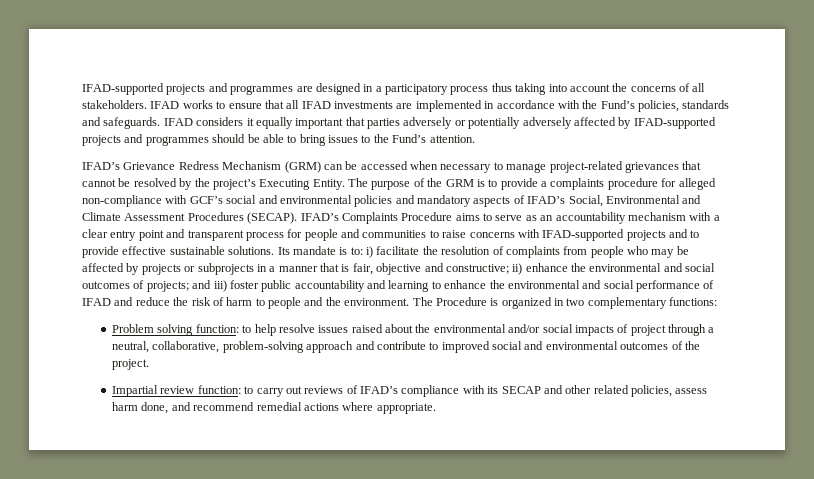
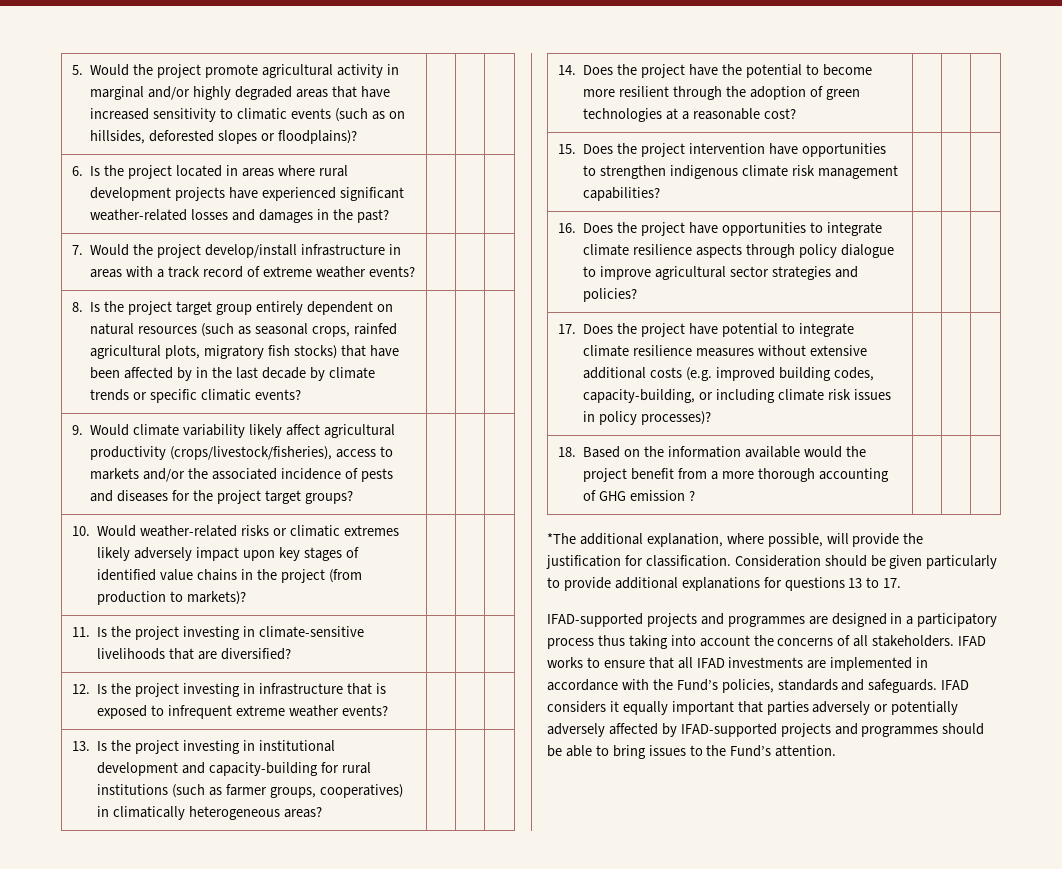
+ 5. Would the project promote agricultural activity in marginal and/or highly degraded areas that have increased sensitivity to climatic events (such as on hillsides, deforested slopes or floodplains)? | | |
+ 6. Is the project located in areas where rural development projects have experienced significant weather-related losses and damages in the past? | | |
+ 7. Would the project develop/install infrastructure in areas with a track record of extreme weather events? | | |
+ 8. Is the project target group entirely dependent on natural resources (such as seasonal crops, rainfed agricultural plots, migratory fish stocks) that have been affected by in the last decade by climate trends or specific climatic events? | | |
+ 9. Would climate variability likely affect agricultural productivity (crops/livestock/fisheries), access to markets and/or the associated incidence of pests and diseases for the project target groups? | | |
+ 10. Would weather-related risks or climatic extremes likely adversely impact upon key stages of identified value chains in the project (from production to markets)? | | |
+ 11. Is the project investing in climate-sensitive livelihoods that are diversified? | | |
+ 12. Is the project investing in infrastructure that is exposed to infrequent extreme weather events? | | |
+ 13. Is the project investing in institutional development and capacity-building for rural institutions (such as farmer groups, cooperatives) in climatically heterogeneous areas? | | |
+ 14. Does the project have the potential to become more resilient through the adoption of green technologies at a reasonable cost? | | |
+ 15. Does the project intervention have opportunities to strengthen indigenous climate risk management capabilities? | | |
+ 16. Does the project have opportunities to integrate climate resilience aspects through policy dialogue to improve agricultural sector strategies and policies? | | |
+ 17. Does the project have potential to integrate climate resilience measures without extensive additional costs (e.g. improved building codes, capacity-building, or including climate risk issues in policy processes)? | | |
+ 18. Based on the information available would the project benefit from a more thorough accounting of GHG emission ? | | |
+ *The additional explanation, where possible, will provide the justification for classification. Consideration should be given particularly to provide additional explanations for questions 13 to 17.
- IFAD’s Grievance Redress Mechanism (GRM) can be accessed when necessary to manage project-related grievances that cannot be resolved by the project’s Executing Entity. The purpose of the GRM is to provide a complaints procedure for alleged non-compliance with GCF’s social and environmental policies and mandatory aspects of IFAD’s Social, Environmental and Climate Assessment Procedures (SECAP). IFAD’s Complaints Procedure aims to serve as an accountability mechanism with a clear entry point and transparent process for people and communities to raise concerns with IFAD-supported projects and to provide effective sustainable solutions. Its mandate is to: i) facilitate the resolution of complaints from people who may be affected by projects or subprojects in a manner that is fair, objective and constructive; ii) enhance the environmental and social outcomes of projects; and iii) foster public accountability and learning to enhance the environmental and social performance of IFAD and reduce the risk of harm to people and the environment. The Procedure is organized in two complementary functions:
- Problem solving function: to help resolve issues raised about the environmental and/or social impacts of project through a neutral, collaborative, problem-solving approach and contribute to improved social and environmental outcomes of the project.
- Impartial review function: to carry out reviews of IFAD’s compliance with its SECAP and other related policies, assess harm done, and recommend remedial actions where appropriate.

